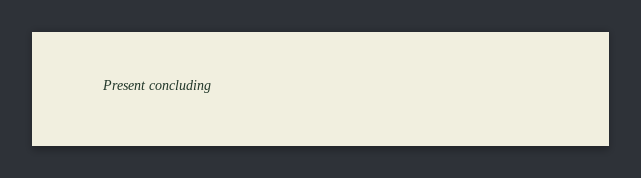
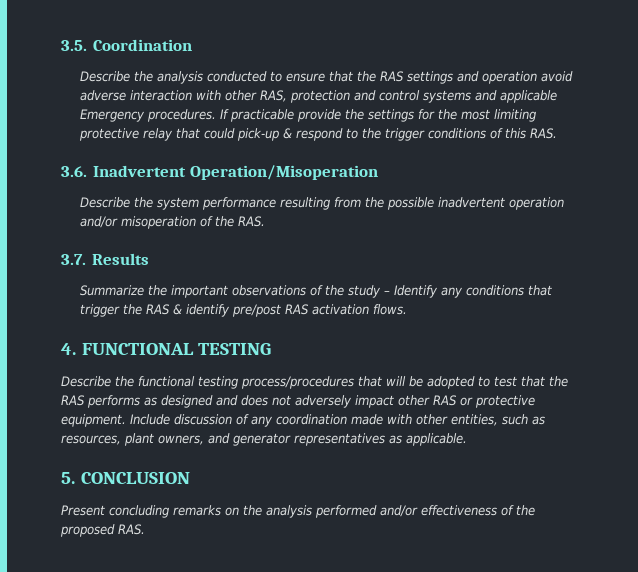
- Present concluding
+ 3.5. Coordination
+ Describe the analysis conducted to ensure that the RAS settings and operation avoid adverse interaction with other RAS, protection and control systems and applicable Emergency procedures. If practicable provide the settings for the most limiting protective relay that could pick-up & respond to the trigger conditions of this RAS.
+ 3.6. Inadvertent Operation/Misoperation
+ Describe the system performance resulting from the possible inadvertent operation and/or misoperation of the RAS.
+ 3.7. Results
+ Summarize the important observations of the study – Identify any conditions that trigger the RAS & identify pre/post RAS activation flows.
+ 4. FUNCTIONAL TESTING
+ Describe the functional testing process/procedures that will be adopted to test that the RAS performs as designed and does not adversely impact other RAS or protective equipment. Include discussion of any coordination made with other entities, such as resources, plant owners, and generator representatives as applicable.
+ 5. CONCLUSION
+ Present concluding remarks on the analysis performed and/or effectiveness of the proposed RAS.

